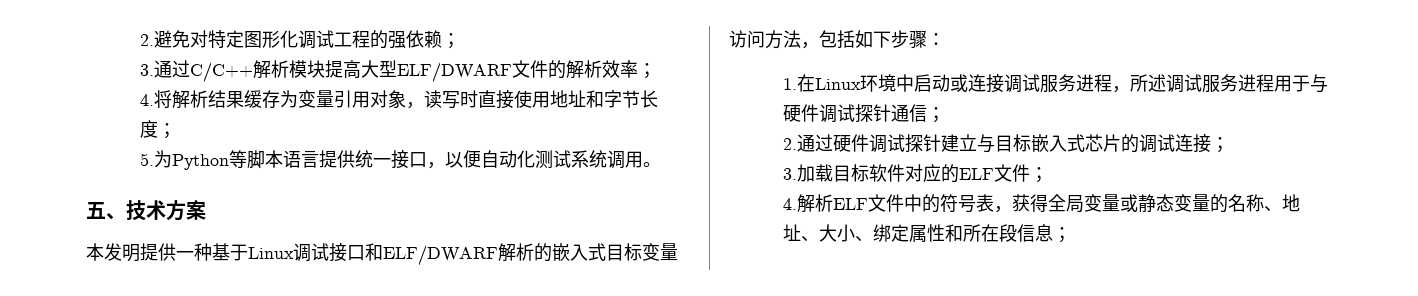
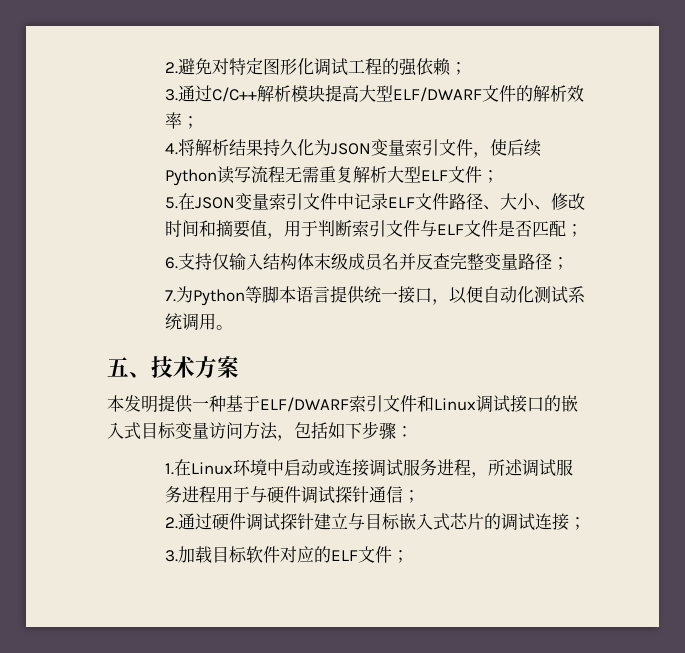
- 4.将解析结果缓存为变量引用对象，读写时直接使用地址和字节长度；
- 5.为Python等脚本语言提供统一接口，以便自动化测试系统调用。
+ 4.将解析结果持久化为JSON变量索引文件，使后续Python读写流程无需重复解析大型ELF文件；
+ 5.在JSON变量索引文件中记录ELF文件路径、大小、修改时间和摘要值，用于判断索引文件与ELF文件是否匹配；
+ 6.支持仅输入结构体末级成员名并反查完整变量路径；
+ 7.为Python等脚本语言提供统一接口，以便自动化测试系统调用。
- 本发明提供一种基于Linux调试接口和ELF/DWARF解析的嵌入式目标变量访问方法，包括如下步骤：
+ 本发明提供一种基于ELF/DWARF索引文件和Linux调试接口的嵌入式目标变量访问方法，包括如下步骤：
- 4.解析ELF文件中的符号表，获得全局变量或静态变量的名称、地址、大小、绑定属性和所在段信息；

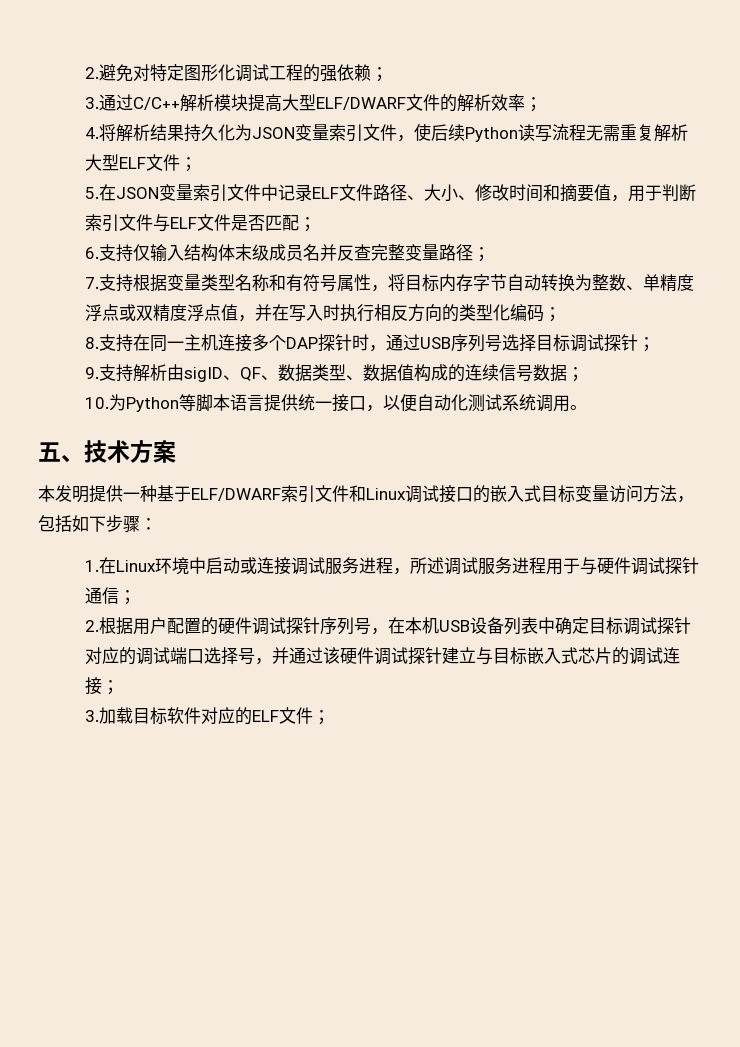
- 7.为Python等脚本语言提供统一接口，以便自动化测试系统调用。
+ 7.支持根据变量类型名称和有符号属性，将目标内存字节自动转换为整数、单精度浮点或双精度浮点值，并在写入时执行相反方向的类型化编码；
+ 8.支持在同一主机连接多个DAP探针时，通过USB序列号选择目标调试探针；
+ 9.支持解析由sigID、QF、数据类型、数据值构成的连续信号数据；
+ 10.为Python等脚本语言提供统一接口，以便自动化测试系统调用。
- 2.通过硬件调试探针建立与目标嵌入式芯片的调试连接；
+ 2.根据用户配置的硬件调试探针序列号，在本机USB设备列表中确定目标调试探针对应的调试端口选择号，并通过该硬件调试探针建立与目标嵌入式芯片的调试连接；

